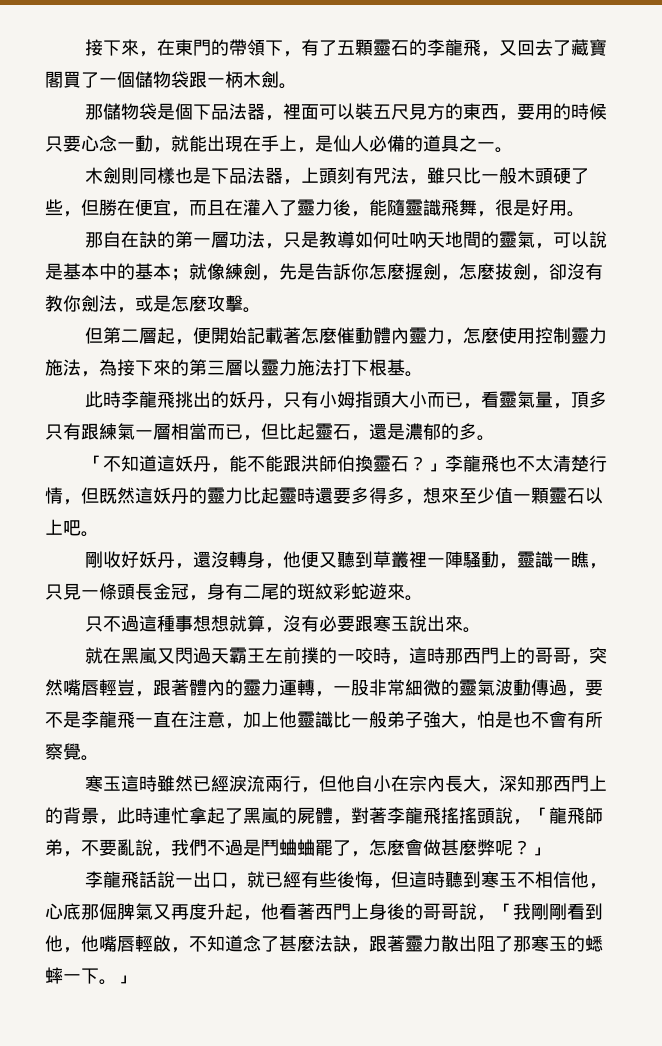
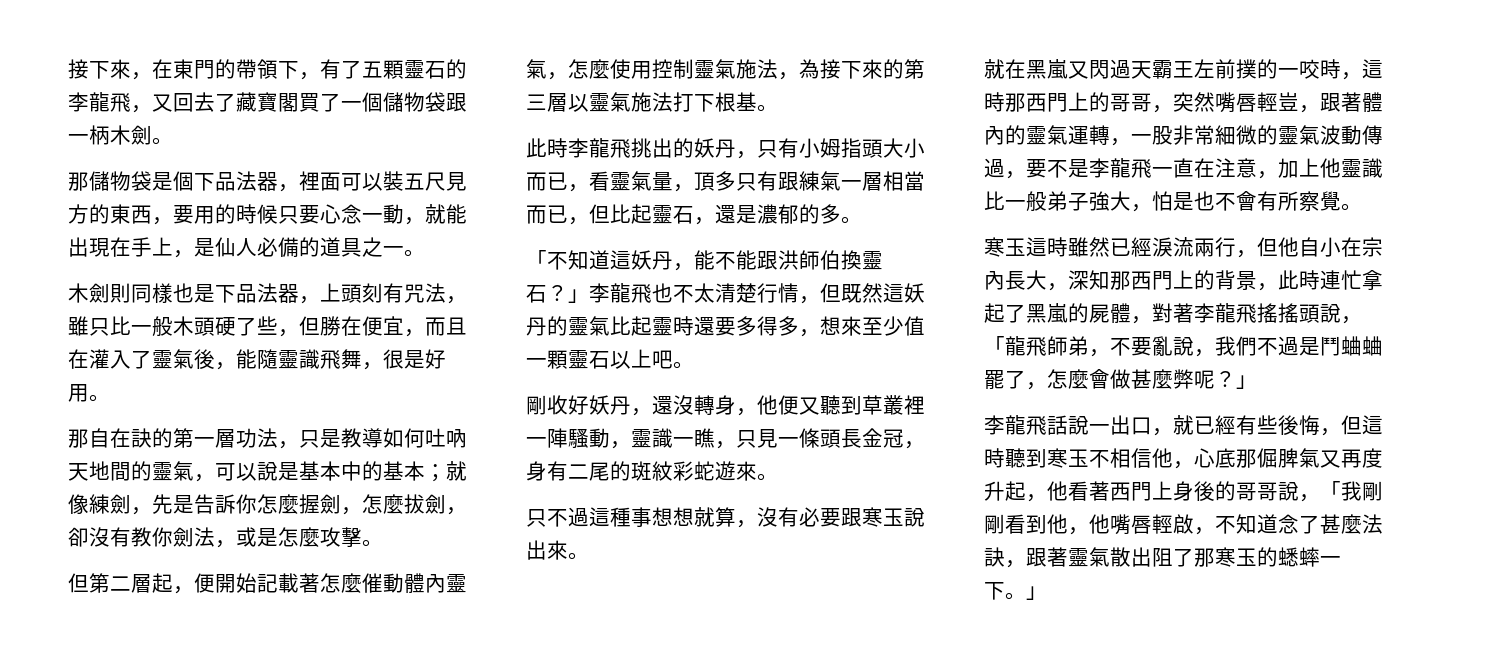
- 木劍則同樣也是下品法器，上頭刻有咒法，雖只比一般木頭硬了些，但勝在便宜，而且在灌入了靈力後，能隨靈識飛舞，很是好用。
+ 木劍則同樣也是下品法器，上頭刻有咒法，雖只比一般木頭硬了些，但勝在便宜，而且在灌入了靈氣後，能隨靈識飛舞，很是好用。
- 但第二層起，便開始記載著怎麼催動體內靈力，怎麼使用控制靈力施法，為接下來的第三層以靈力施法打下根基。
+ 但第二層起，便開始記載著怎麼催動體內靈氣，怎麼使用控制靈氣施法，為接下來的第三層以靈氣施法打下根基。
- 「不知道這妖丹，能不能跟洪師伯換靈石？」李龍飛也不太清楚行情，但既然這妖丹的靈力比起靈時還要多得多，想來至少值一顆靈石以上吧。
+ 「不知道這妖丹，能不能跟洪師伯換靈石？」李龍飛也不太清楚行情，但既然這妖丹的靈氣比起靈時還要多得多，想來至少值一顆靈石以上吧。
- 就在黑嵐又閃過天霸王左前撲的一咬時，這時那西門上的哥哥，突然嘴唇輕豈，跟著體內的靈力運轉，一股非常細微的靈氣波動傳過，要不是李龍飛一直在注意，加上他靈識比一般弟子強大，怕是也不會有所察覺。
+ 就在黑嵐又閃過天霸王左前撲的一咬時，這時那西門上的哥哥，突然嘴唇輕豈，跟著體內的靈氣運轉，一股非常細微的靈氣波動傳過，要不是李龍飛一直在注意，加上他靈識比一般弟子強大，怕是也不會有所察覺。
- 李龍飛話說一出口，就已經有些後悔，但這時聽到寒玉不相信他，心底那倔脾氣又再度升起，他看著西門上身後的哥哥說，「我剛剛看到他，他嘴唇輕啟，不知道念了甚麼法訣，跟著靈力散出阻了那寒玉的蟋蟀一下。」
+ 李龍飛話說一出口，就已經有些後悔，但這時聽到寒玉不相信他，心底那倔脾氣又再度升起，他看著西門上身後的哥哥說，「我剛剛看到他，他嘴唇輕啟，不知道念了甚麼法訣，跟著靈氣散出阻了那寒玉的蟋蟀一下。」

